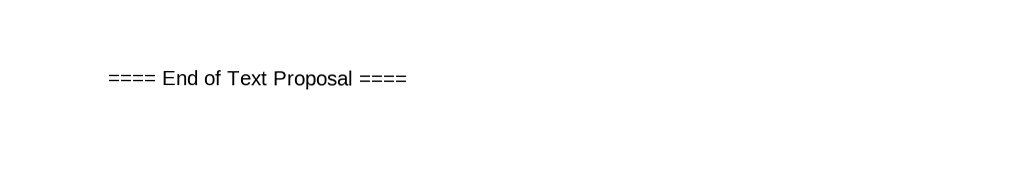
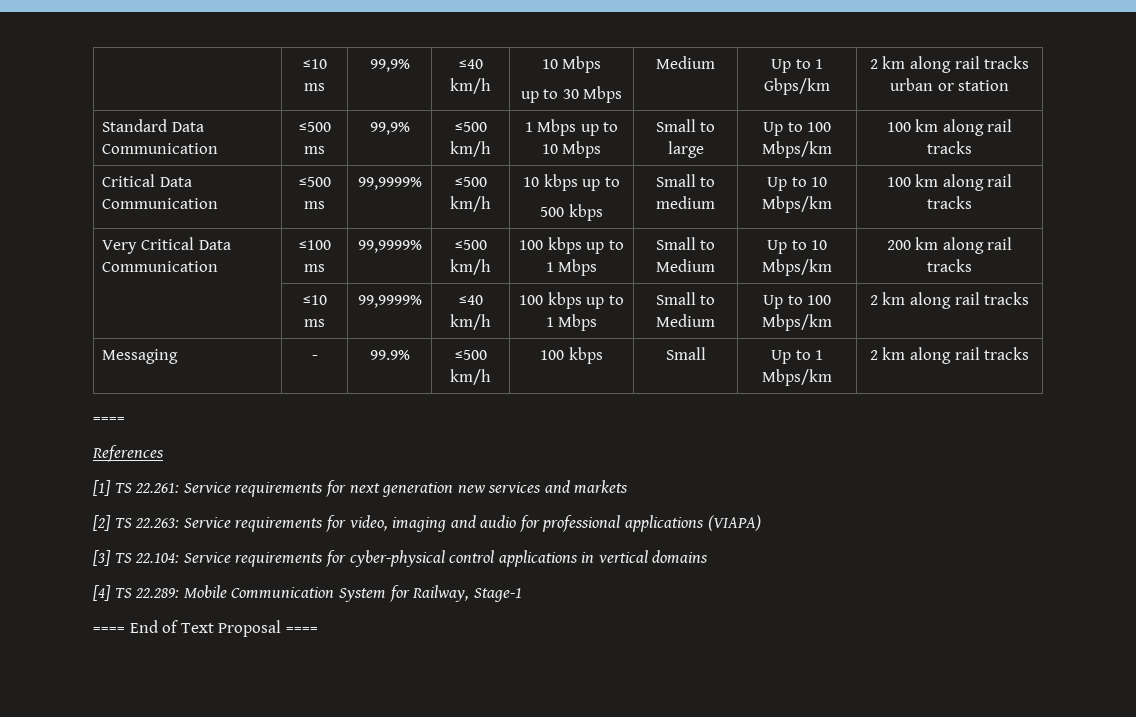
+ | ≤10 ms | 99,9% | ≤40 km/h | 10 Mbps
+ up to 30 Mbps | Medium | Up to 1 Gbps/km | 2 km along rail tracks urban or station
+ Standard Data Communication | ≤500 ms | 99,9% | ≤500 km/h | 1 Mbps up to 10 Mbps | Small to large | Up to 100 Mbps/km | 100 km along rail tracks
+ Critical Data Communication | ≤500 ms | 99,9999% | ≤500 km/h | 10 kbps up to
+ 500 kbps | Small to medium | Up to 10 Mbps/km | 100 km along rail tracks
+ Very Critical Data Communication | ≤100 ms | 99,9999% | ≤500 km/h | 100 kbps up to 1 Mbps | Small to Medium | Up to 10 Mbps/km | 200 km along rail tracks
+ | ≤10 ms | 99,9999% | ≤40 km/h | 100 kbps up to 1 Mbps | Small to Medium | Up to 100 Mbps/km | 2 km along rail tracks
+ Messaging | - | 99.9% | ≤500 km/h | 100 kbps | Small | Up to 1 Mbps/km | 2 km along rail tracks
+ ====
+ References
+ [1] TS 22.261: Service requirements for next generation new services and markets
+ [2] TS 22.263: Service requirements for video, imaging and audio for professional applications (VIAPA)
+ [3] TS 22.104: Service requirements for cyber-physical control applications in vertical domains
+ [4] TS 22.289: Mobile Communication System for Railway, Stage-1

